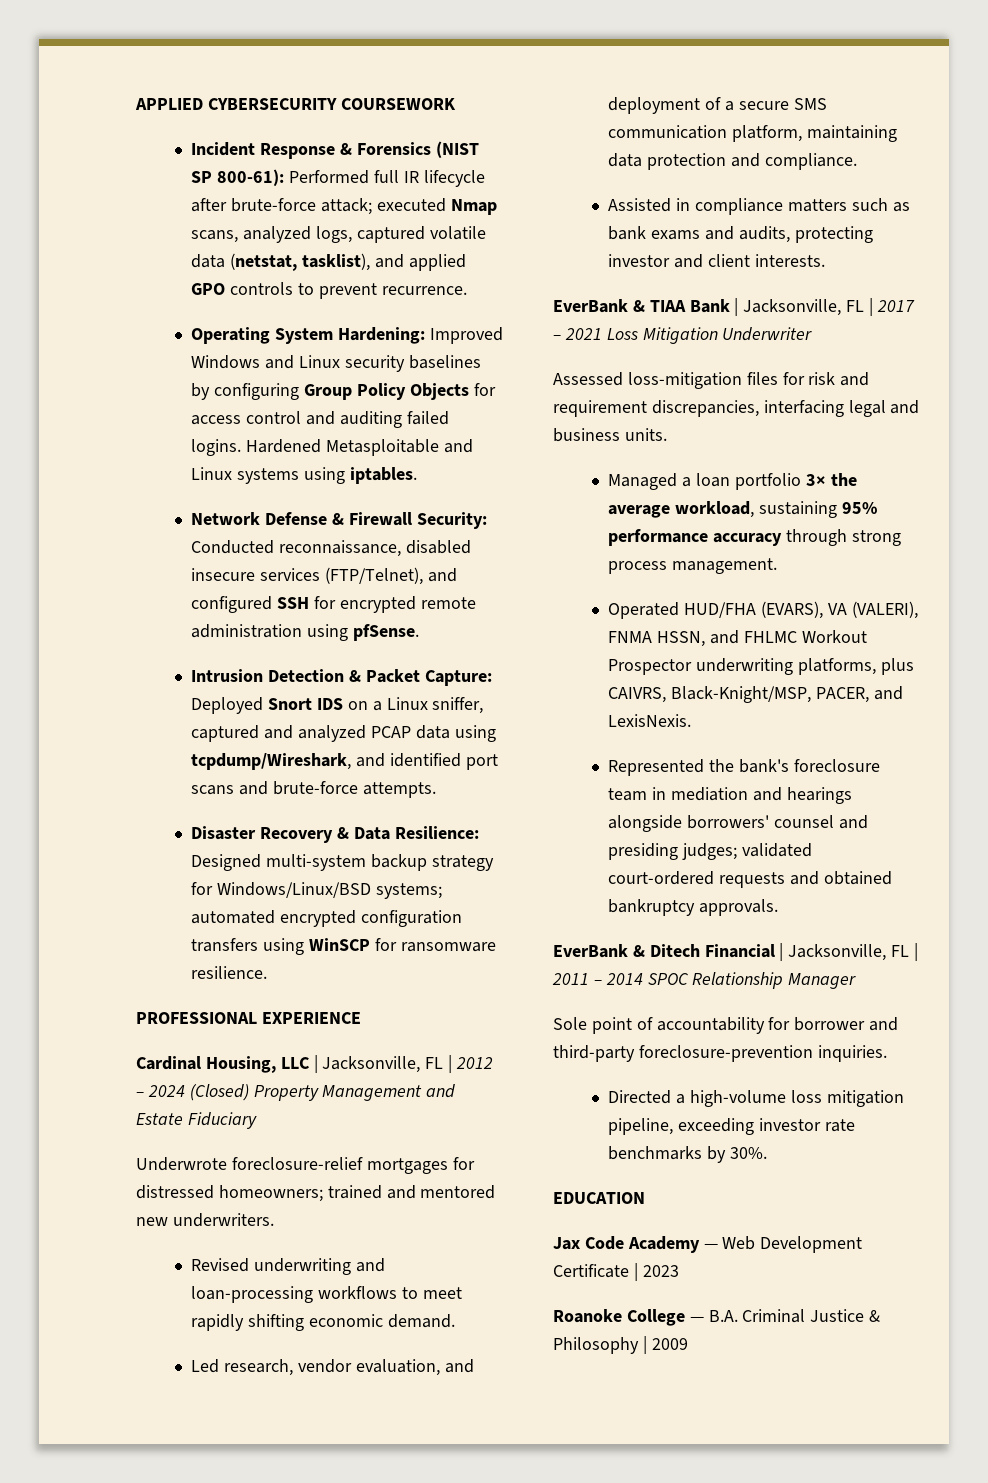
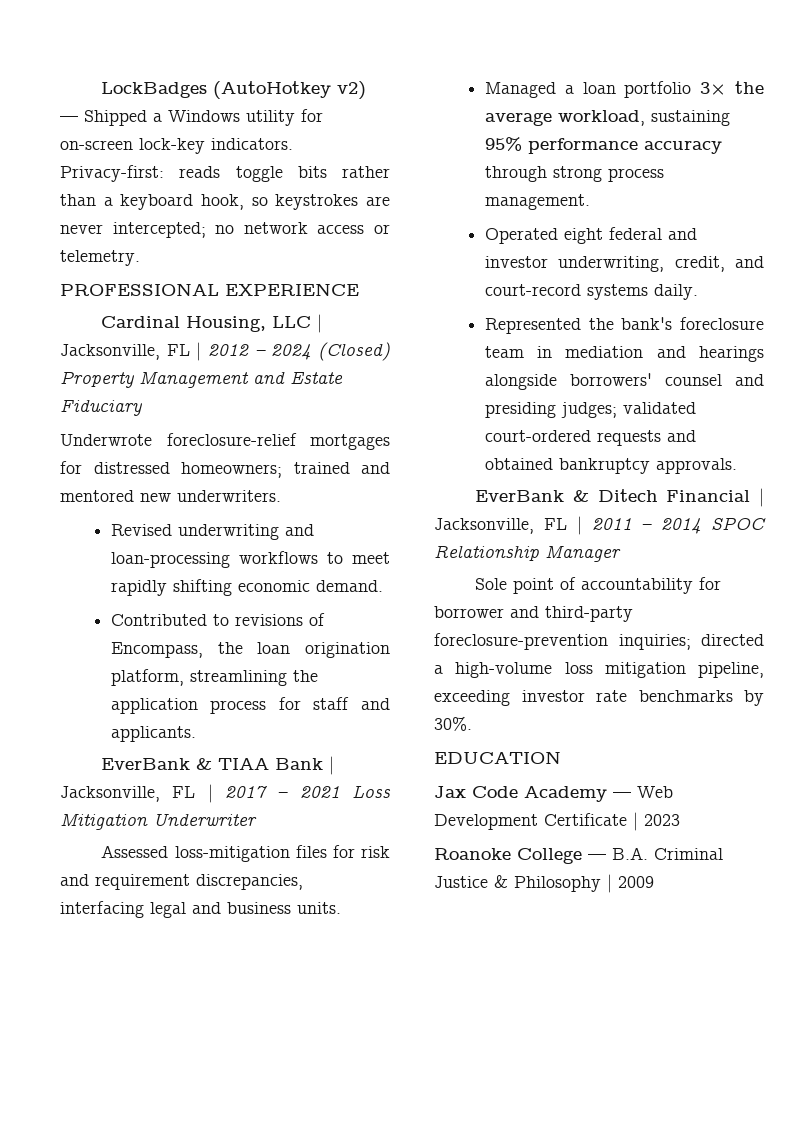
- APPLIED CYBERSECURITY COURSEWORK
- Incident Response & Forensics (NIST SP 800-61): Performed full IR lifecycle after brute-force attack; executed Nmap scans, analyzed logs, captured volatile data (netstat, tasklist), and applied GPO controls to prevent recurrence.
- Operating System Hardening: Improved Windows and Linux security baselines by configuring Group Policy Objects for access control and auditing failed logins. Hardened Metasploitable and Linux systems using iptables.
- Network Defense & Firewall Security: Conducted reconnaissance, disabled insecure services (FTP/Telnet), and configured SSH for encrypted remote administration using pfSense.
- Intrusion Detection & Packet Capture: Deployed Snort IDS on a Linux sniffer, captured and analyzed PCAP data using tcpdump/Wireshark, and identified port scans and brute-force attempts.
- Disaster Recovery & Data Resilience: Designed multi-system backup strategy for Windows/Linux/BSD systems; automated encrypted configuration transfers using WinSCP for ransomware resilience.
+ LockBadges (AutoHotkey v2) — Shipped a Windows utility for on-screen lock-key indicators. Privacy-first: reads toggle bits rather than a keyboard hook, so keystrokes are never intercepted; no network access or telemetry.
- Led research, vendor evaluation, and deployment of a secure SMS communication platform, maintaining data protection and compliance.
- Assisted in compliance matters such as bank exams and audits, protecting investor and client interests.
+ Contributed to revisions of Encompass, the loan origination platform, streamlining the application process for staff and applicants.
- Operated HUD/FHA (EVARS), VA (VALERI), FNMA HSSN, and FHLMC Workout Prospector underwriting platforms, plus CAIVRS, Black-Knight/MSP, PACER, and LexisNexis.
+ Operated eight federal and investor underwriting, credit, and court-record systems daily.
- Sole point of accountability for borrower and third-party foreclosure-prevention inquiries.
- Directed a high-volume loss mitigation pipeline, exceeding investor rate benchmarks by 30%.
+ Sole point of accountability for borrower and third-party foreclosure-prevention inquiries; directed a high-volume loss mitigation pipeline, exceeding investor rate benchmarks by 30%.

